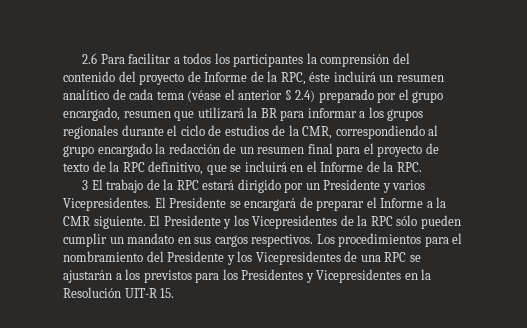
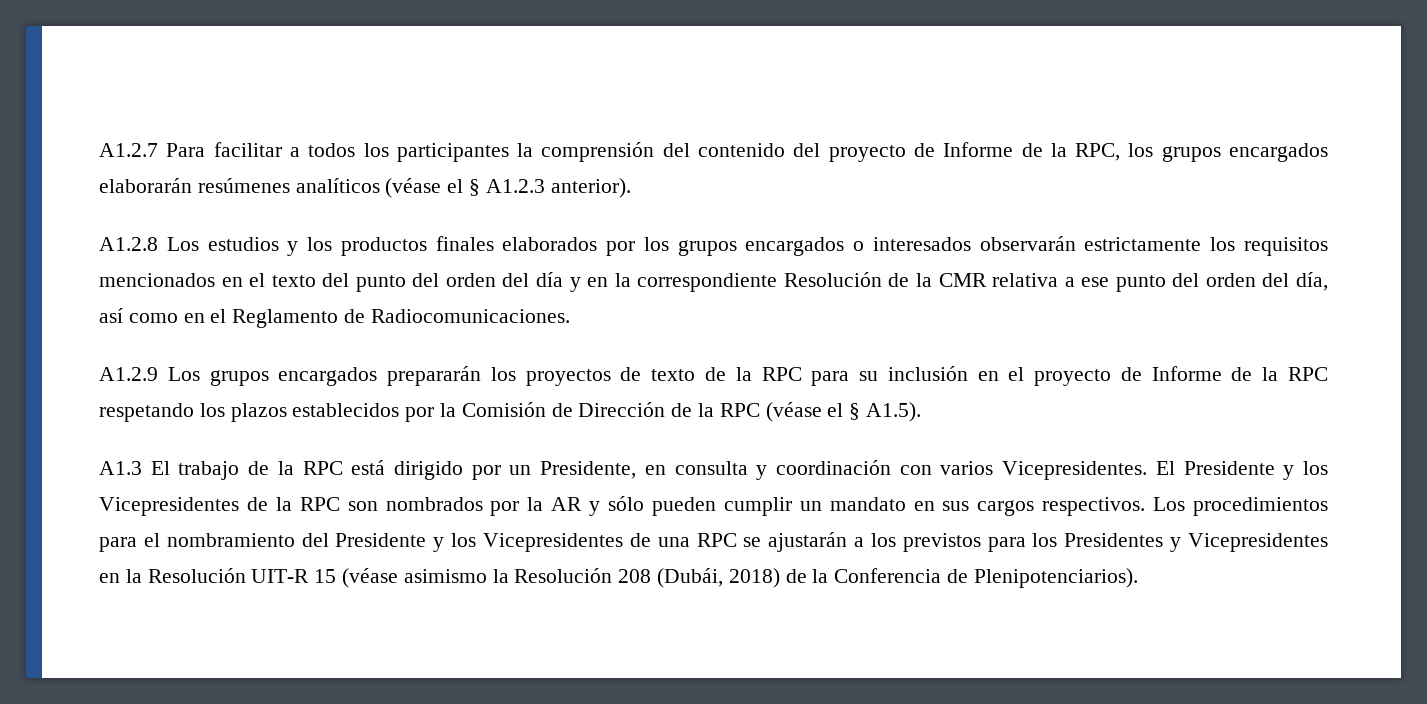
- 2.6 Para facilitar a todos los participantes la comprensión del contenido del proyecto de Informe de la RPC, éste incluirá un resumen analítico de cada tema (véase el anterior § 2.4) preparado por el grupo encargado, resumen que utilizará la BR para informar a los grupos regionales durante el ciclo de estudios de la CMR, correspondiendo al grupo encargado la redacción de un resumen final para el proyecto de texto de la RPC definitivo, que se incluirá en el Informe de la RPC.
- 3 El trabajo de la RPC estará dirigido por un Presidente y varios Vicepresidentes. El Presidente se encargará de preparar el Informe a la CMR siguiente.
+ A1.2.7 Para facilitar a todos los participantes la comprensión del contenido del proyecto de Informe de la RPC, los grupos encargados elaborarán resúmenes analíticos (véase el § A1.2.3 anterior).
+ A1.2.8 Los estudios y los productos finales elaborados por los grupos encargados o interesados observarán estrictamente los requisitos mencionados en el texto del punto del orden del día y en la correspondiente Resolución de la CMR relativa a ese punto del orden del día, así como en el Reglamento de Radiocomunicaciones.
+ A1.2.9 Los grupos encargados prepararán los proyectos de texto de la RPC para su inclusión en el proyecto de Informe de la RPC respetando los plazos establecidos por la Comisión de Dirección de la RPC (véase el § A1.5).
+ A1.3 El trabajo de la RPC está dirigido por un Presidente, en consulta y coordinación con varios Vicepresidentes.
- El Presidente y los Vicepresidentes de la RPC sólo pueden cumplir un mandato en sus cargos respectivos.
+ El Presidente y los Vicepresidentes de la RPC son nombrados por la AR y sólo pueden cumplir un mandato en sus cargos respectivos.
- Los procedimientos para el nombramiento del Presidente y los Vicepresidentes de una RPC se ajustarán a los previstos para los Presidentes y Vicepresidentes en la Resolución UIT-R 15.
+ Los procedimientos para el nombramiento del Presidente y los Vicepresidentes de una RPC se ajustarán a los previstos para los Presidentes y Vicepresidentes en la Resolución UIT-R 15 (véase asimismo la Resolución 208 (Dubái, 2018) de la Conferencia de Plenipotenciarios).

